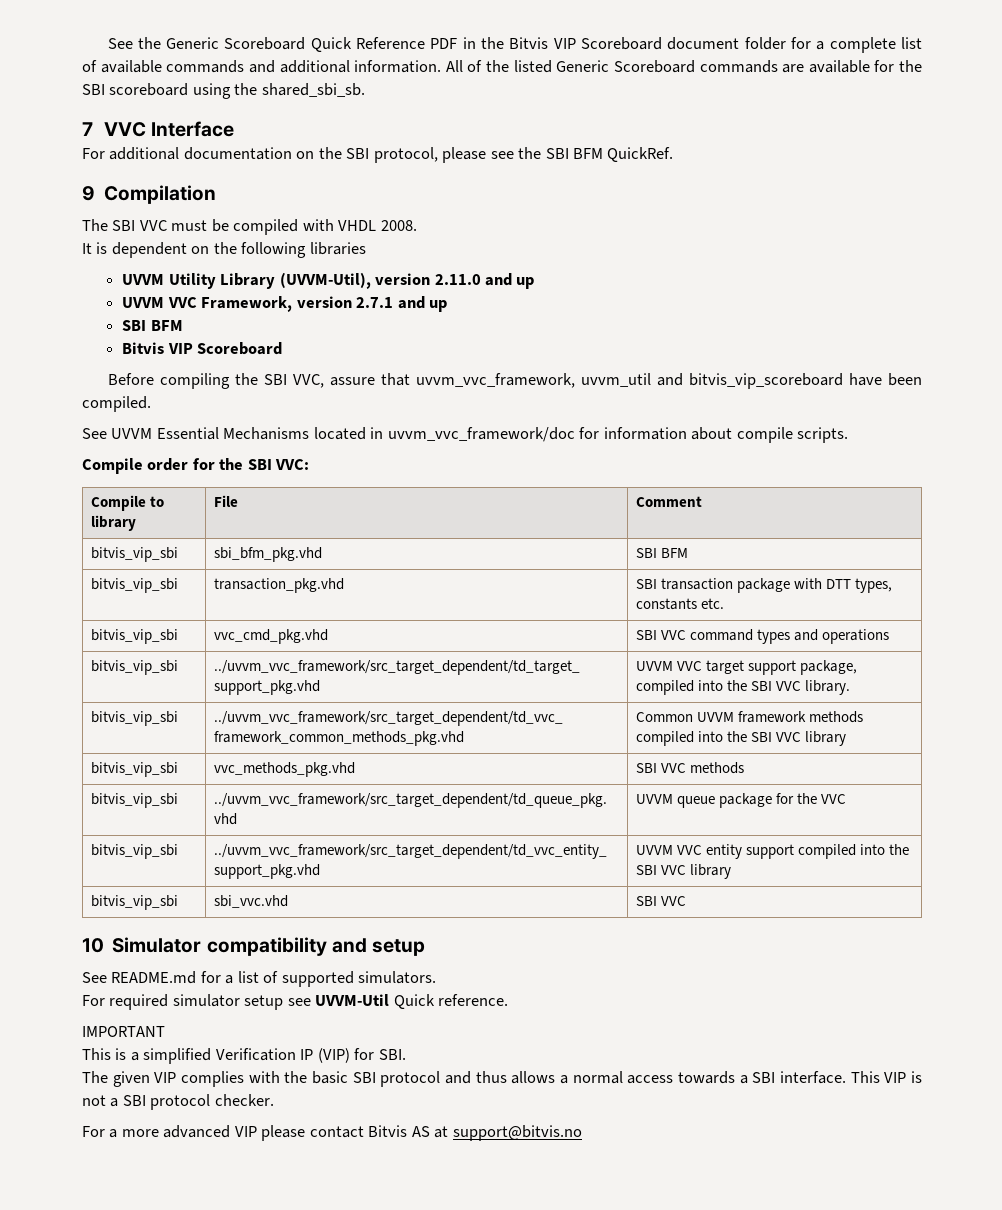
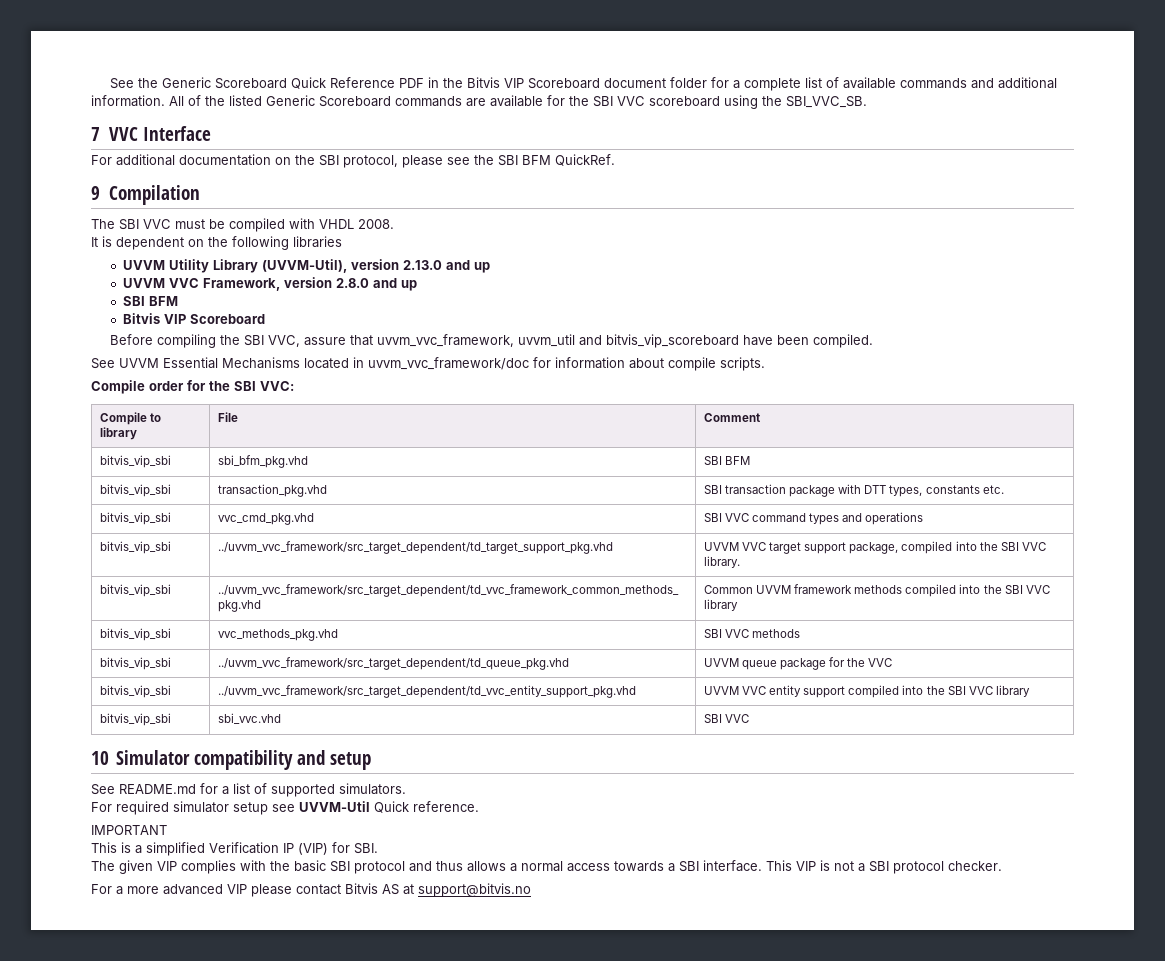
- All of the listed Generic Scoreboard commands are available for the SBI scoreboard using the shared_sbi_sb.
+ All of the listed Generic Scoreboard commands are available for the SBI VVC scoreboard using the SBI_VVC_SB.
- UVVM Utility Library (UVVM-Util), version 2.11.0 and up
+ UVVM Utility Library (UVVM-Util), version 2.13.0 and up
- UVVM VVC Framework, version 2.7.1 and up
+ UVVM VVC Framework, version 2.8.0 and up

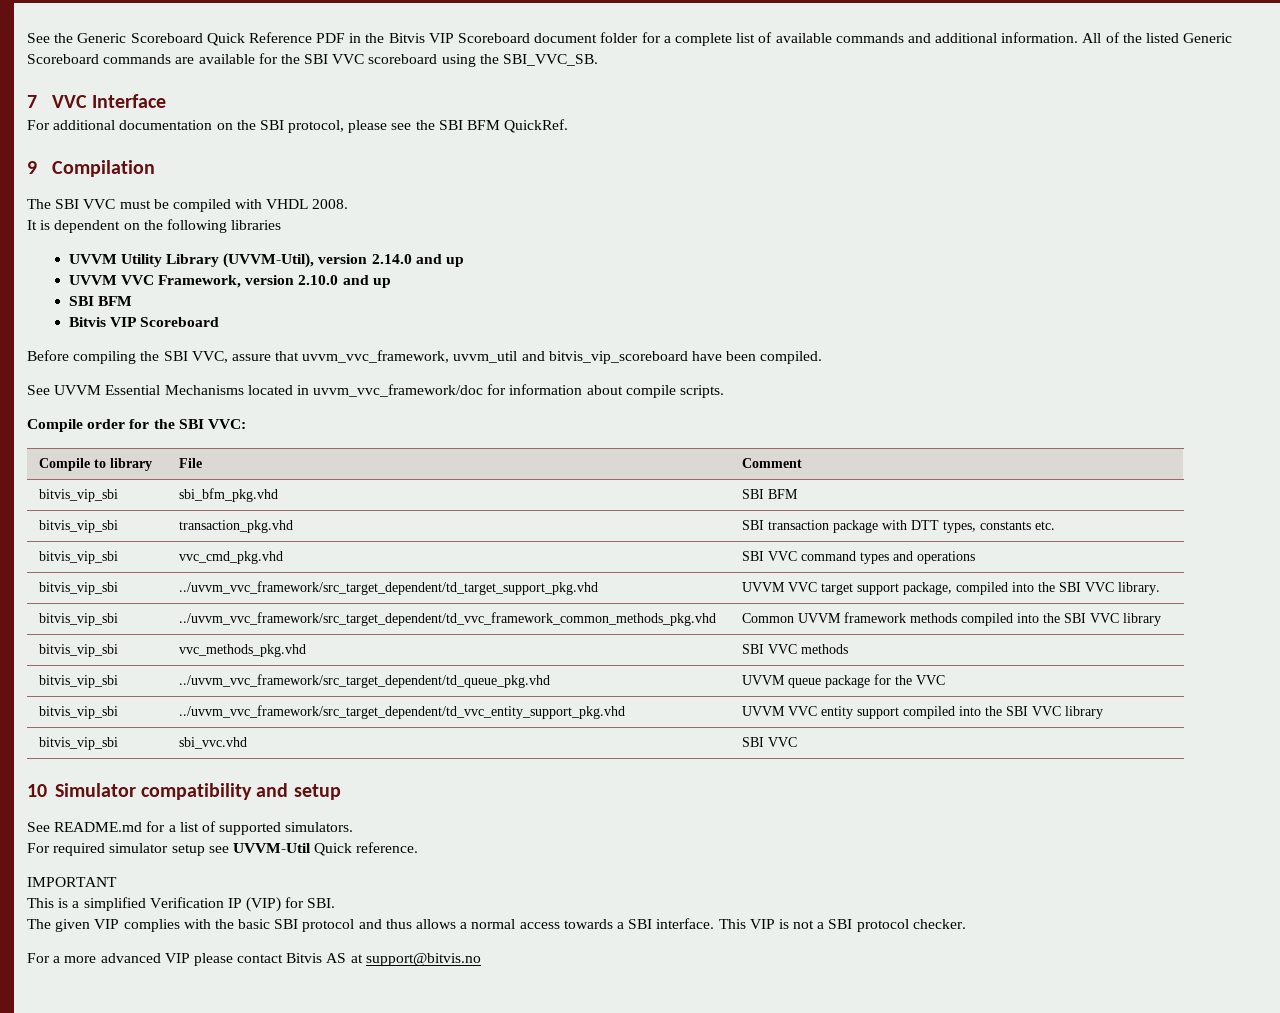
- UVVM Utility Library (UVVM-Util), version 2.13.0 and up
+ UVVM Utility Library (UVVM-Util), version 2.14.0 and up
- UVVM VVC Framework, version 2.8.0 and up
+ UVVM VVC Framework, version 2.10.0 and up

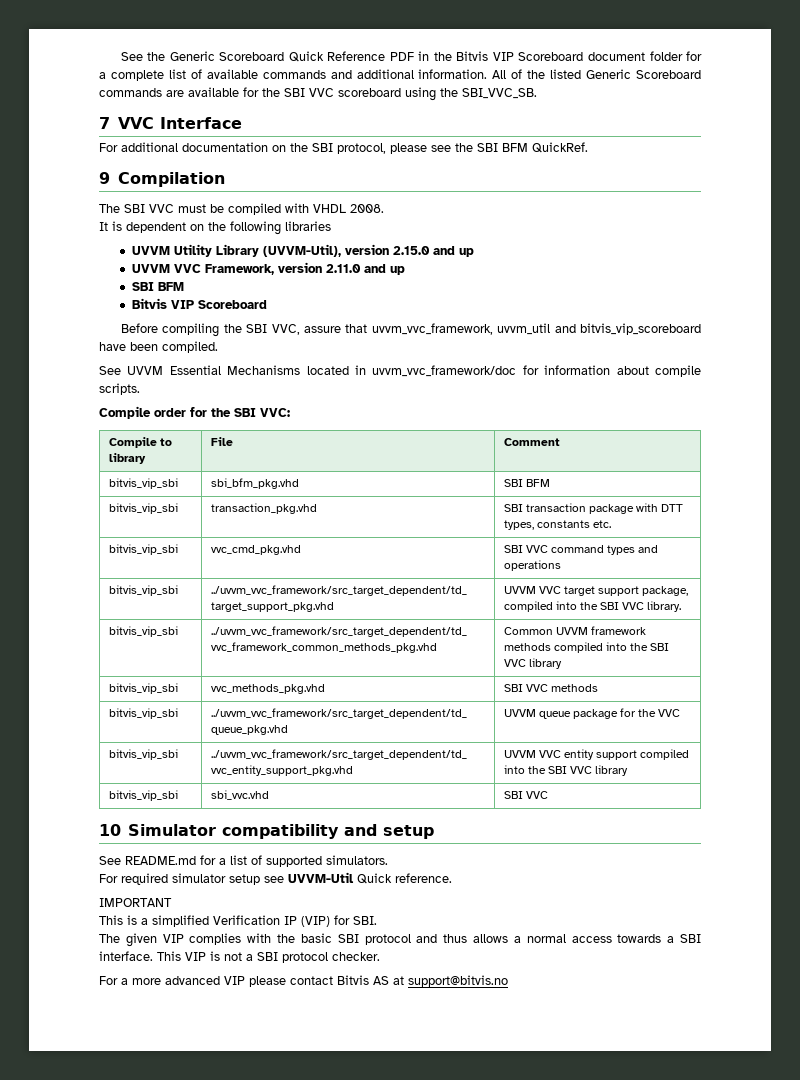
- UVVM Utility Library (UVVM-Util), version 2.14.0 and up
+ UVVM Utility Library (UVVM-Util), version 2.15.0 and up
- UVVM VVC Framework, version 2.10.0 and up
+ UVVM VVC Framework, version 2.11.0 and up

